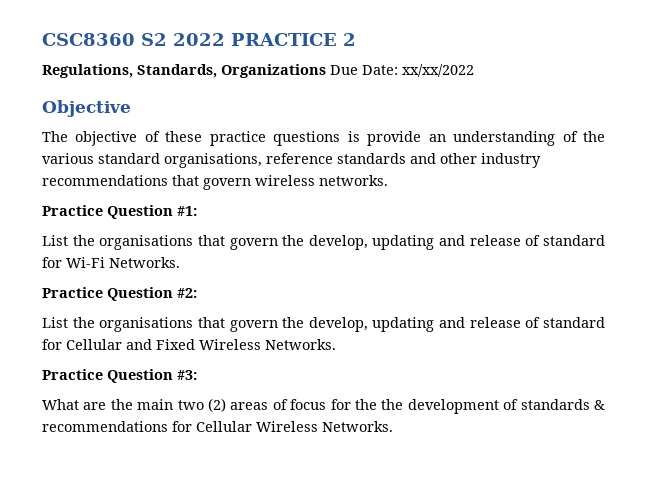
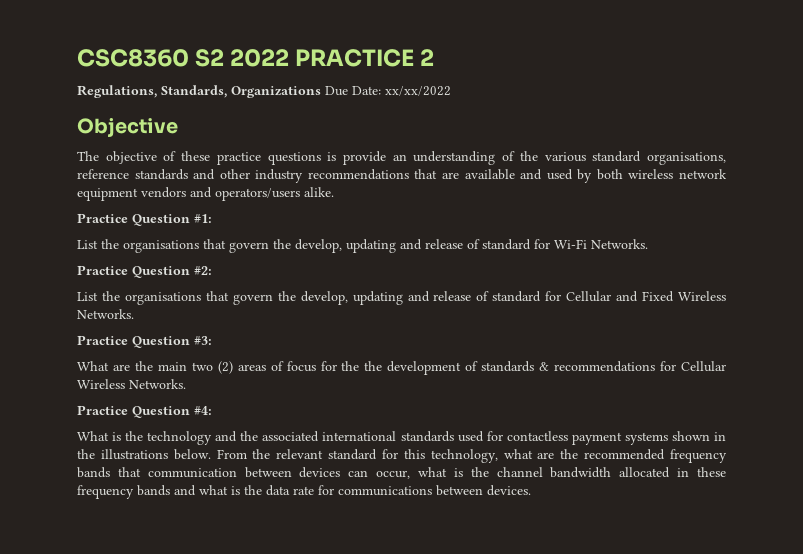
- The objective of these practice questions is provide an understanding of the various standard organisations, reference standards and other industry recommendations that govern wireless networks.
+ The objective of these practice questions is provide an understanding of the various standard organisations, reference standards and other industry recommendations that are available and used by both wireless network equipment vendors and operators/users alike.
+ Practice Question #4:
+ What is the technology and the associated international standards used for contactless payment systems shown in the illustrations below. From the relevant standard for this technology, what are the recommended frequency bands that communication between devices can occur, what is the channel bandwidth allocated in these frequency bands and what is the data rate for communications between devices.

